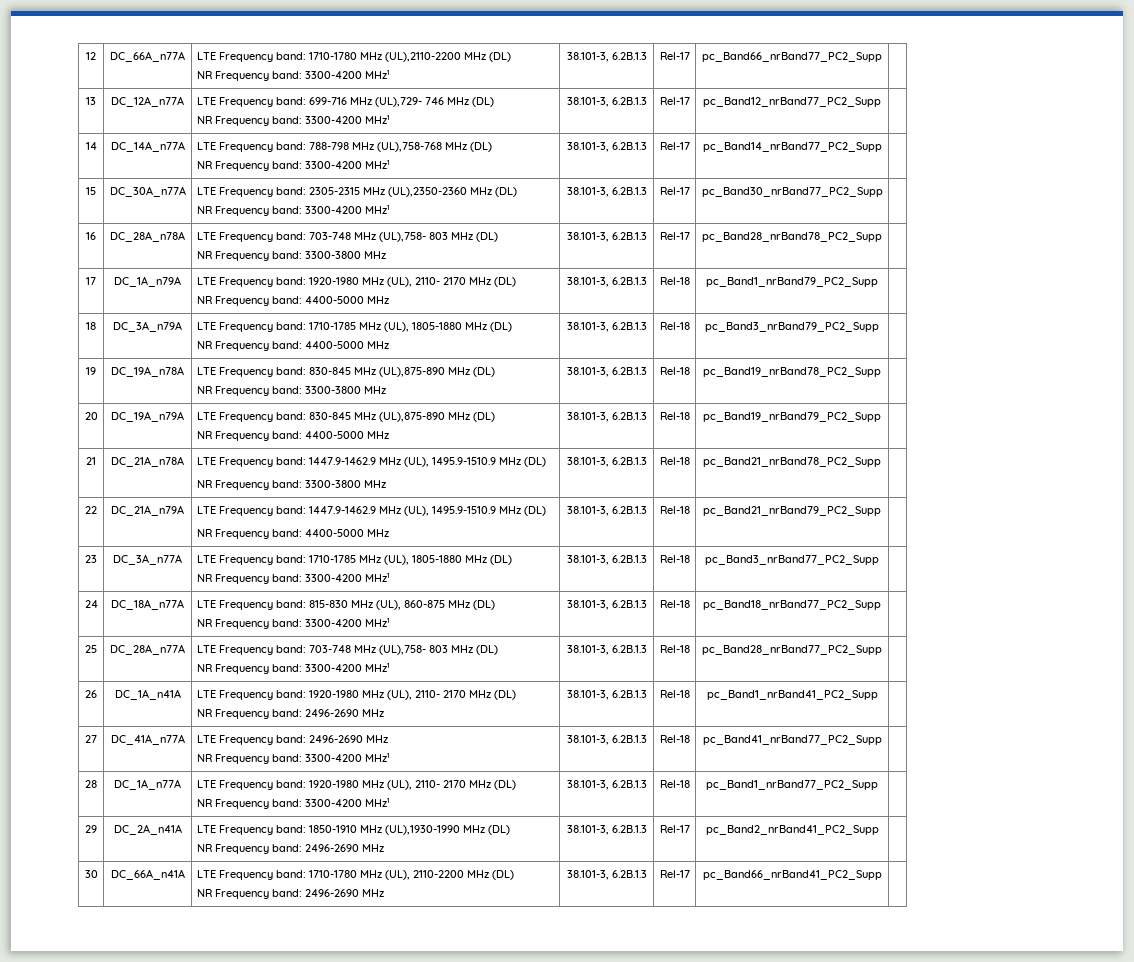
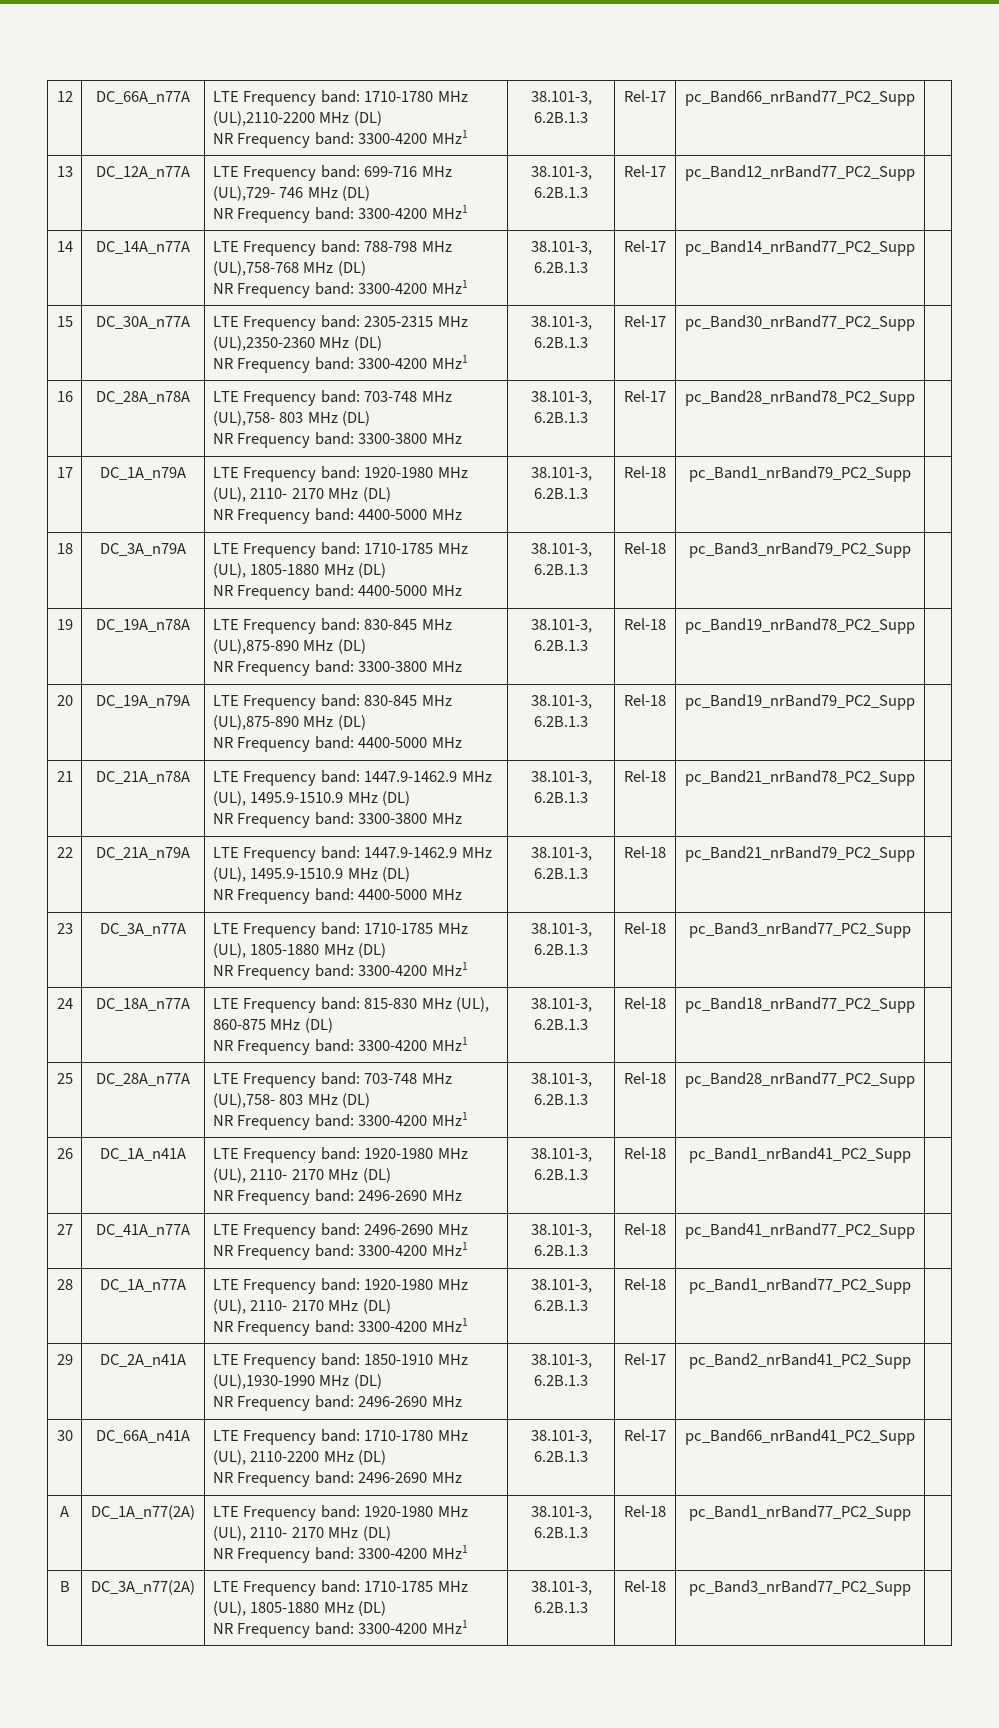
+ A | DC_1A_n77(2A) | LTE Frequency band: 1920-1980 MHz (UL), 2110- 2170 MHz (DL)
+ NR Frequency band: 3300-4200 MHz1 | 38.101-3, 6.2B.1.3 | Rel-18 | pc_Band1_nrBand77_PC2_Supp |
+ B | DC_3A_n77(2A) | LTE Frequency band: 1710-1785 MHz (UL), 1805-1880 MHz (DL)
+ NR Frequency band: 3300-4200 MHz1 | 38.101-3, 6.2B.1.3 | Rel-18 | pc_Band3_nrBand77_PC2_Supp |

